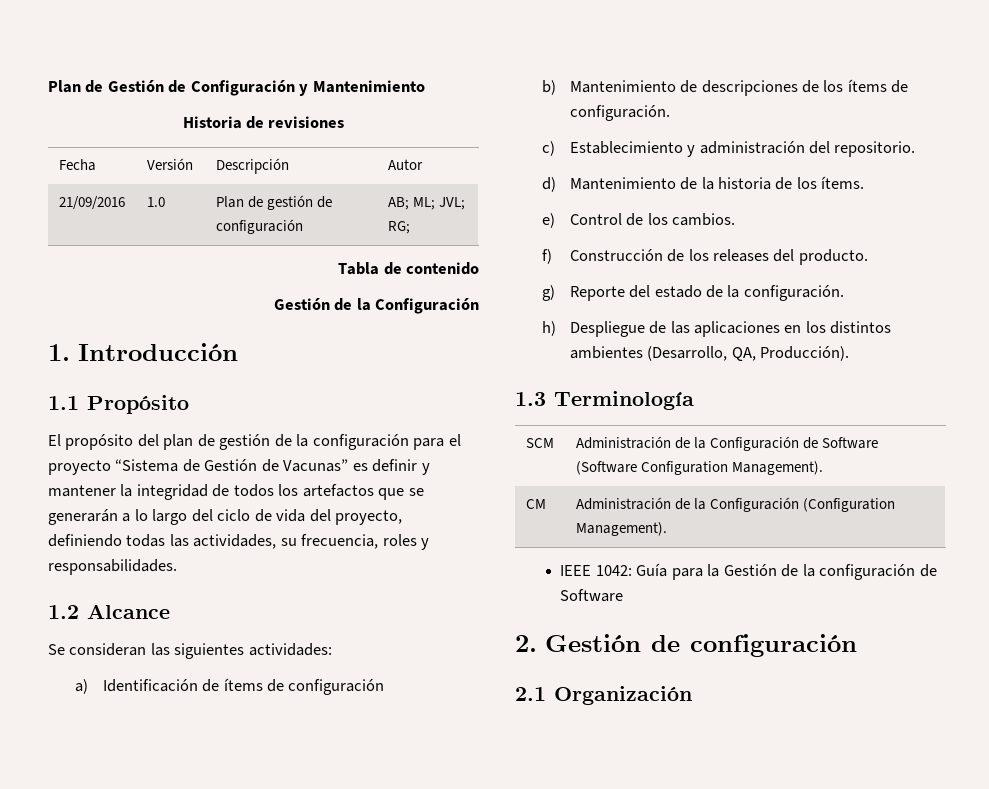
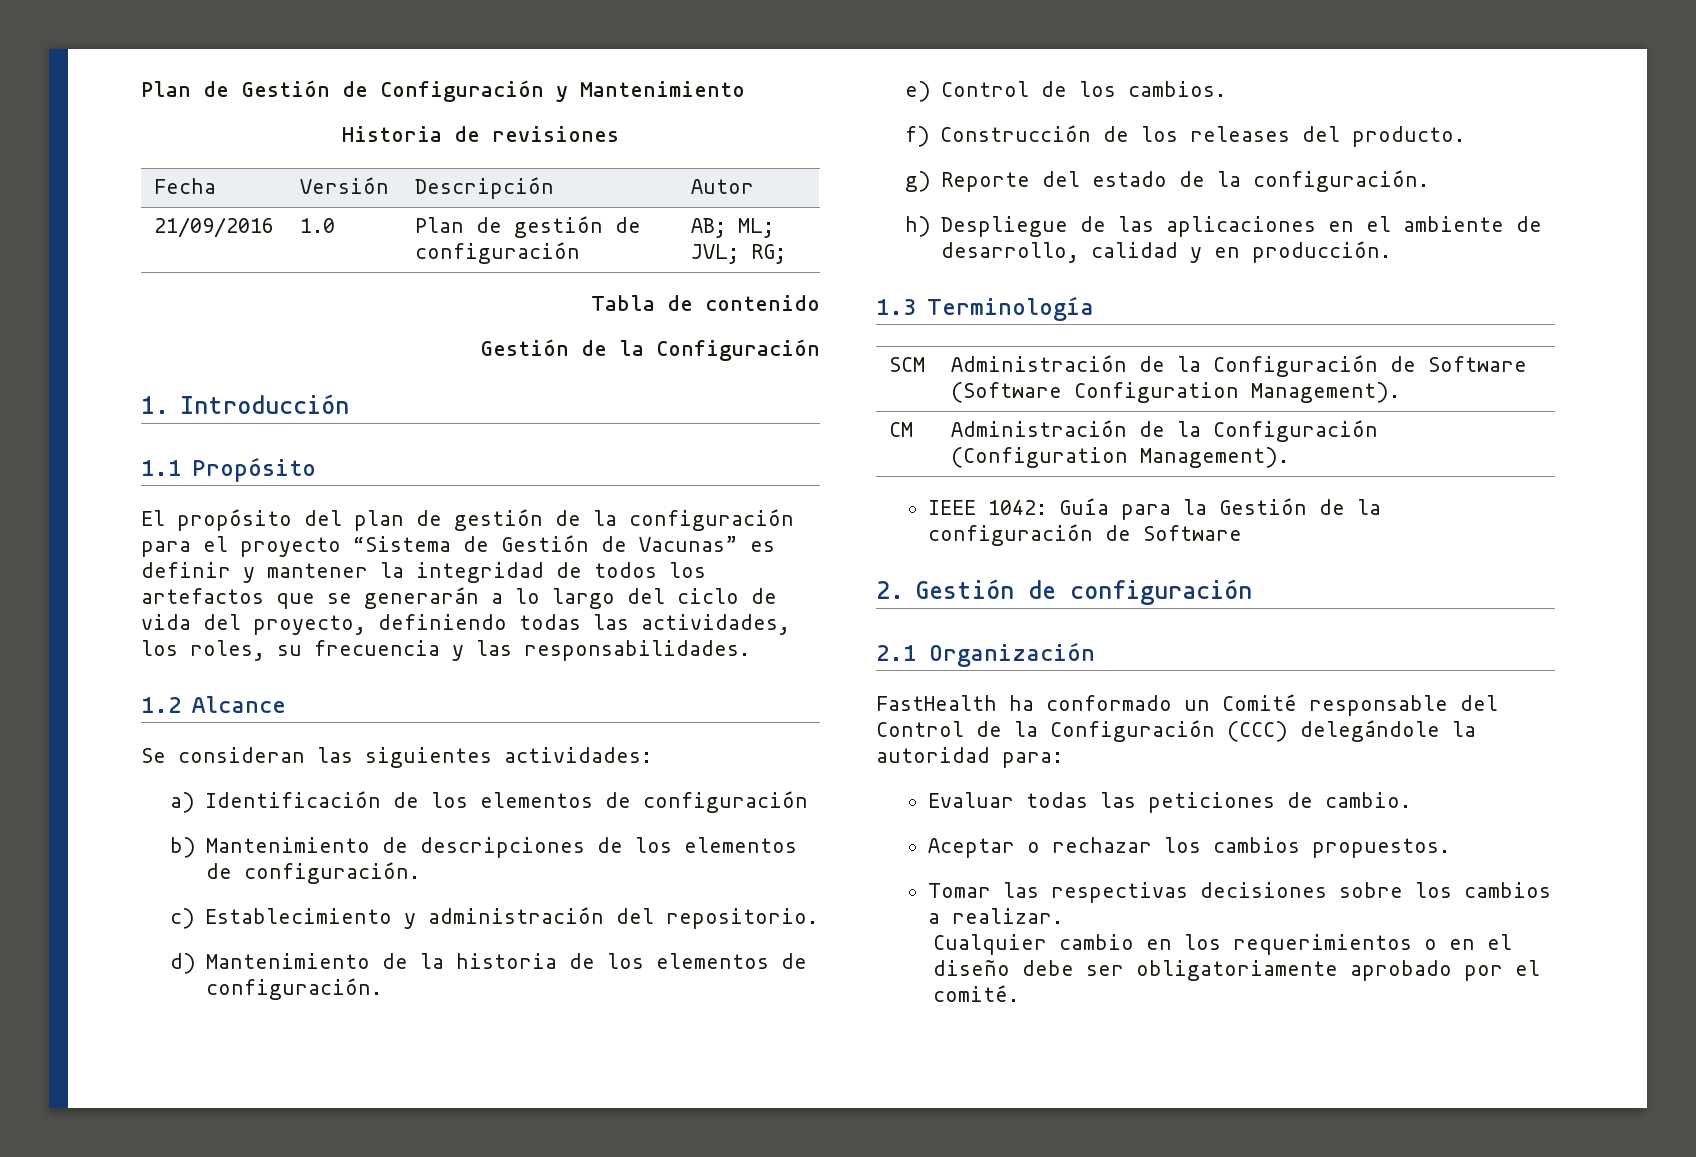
- El propósito del plan de gestión de la configuración para el proyecto “Sistema de Gestión de Vacunas” es definir y mantener la integridad de todos los artefactos que se generarán a lo largo del ciclo de vida del proyecto, definiendo todas las actividades, su frecuencia, roles y responsabilidades.
+ El propósito del plan de gestión de la configuración para el proyecto “Sistema de Gestión de Vacunas” es definir y mantener la integridad de todos los artefactos que se generarán a lo largo del ciclo de vida del proyecto, definiendo todas las actividades, los roles, su frecuencia y las responsabilidades.
- a) Identificación de ítems de configuración
+ a) Identificación de los elementos de configuración
- b) Mantenimiento de descripciones de los ítems de configuración.
+ b) Mantenimiento de descripciones de los elementos de configuración.
- d) Mantenimiento de la historia de los ítems.
+ d) Mantenimiento de la historia de los elementos de configuración.
- h) Despliegue de las aplicaciones en los distintos ambientes (Desarrollo, QA, Producción).
+ h) Despliegue de las aplicaciones en el ambiente de desarrollo, calidad y en producción.
+ FastHealth ha conformado un Comité responsable del Control de la Configuración (CCC) delegándole la autoridad para:
+ Evaluar todas las peticiones de cambio.
+ Aceptar o rechazar los cambios propuestos.
+ Tomar las respectivas decisiones sobre los cambios a realizar.
+ Cualquier cambio en los requerimientos o en el diseño debe ser obligatoriamente aprobado por el comité.

